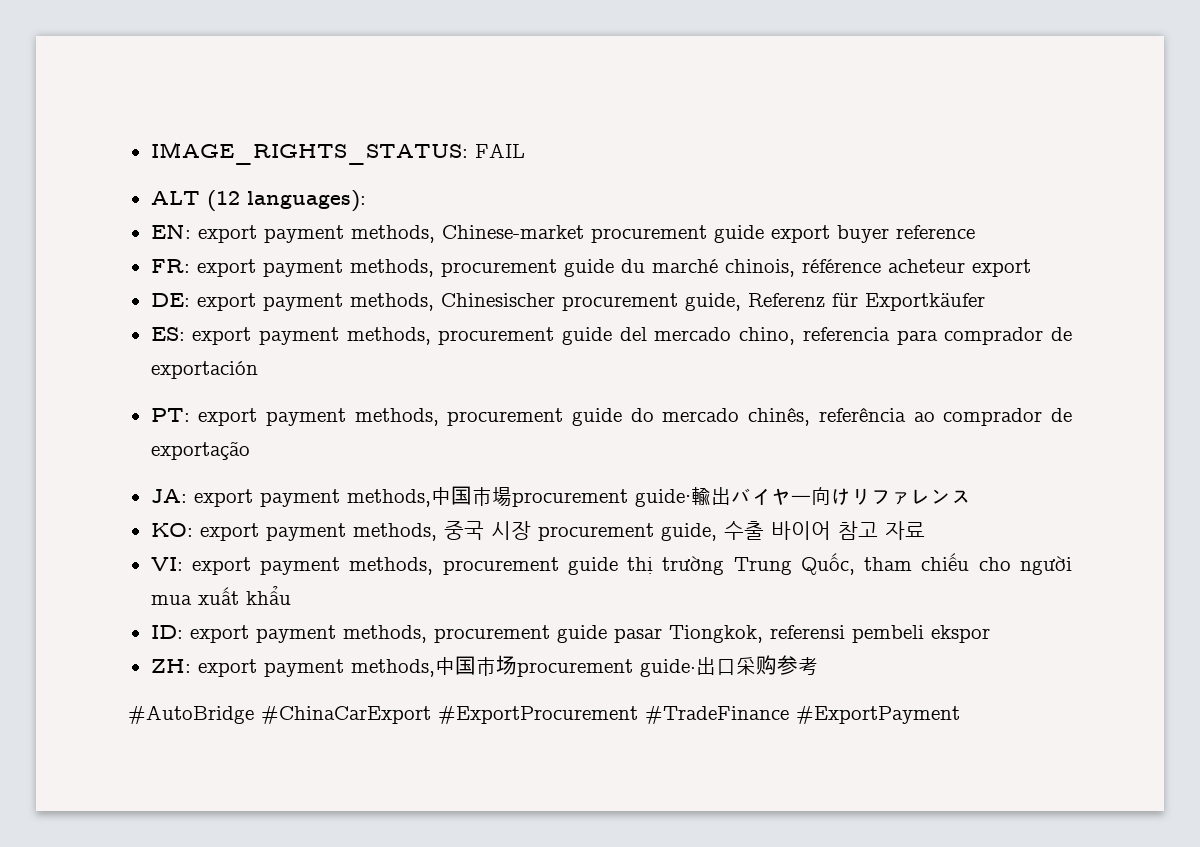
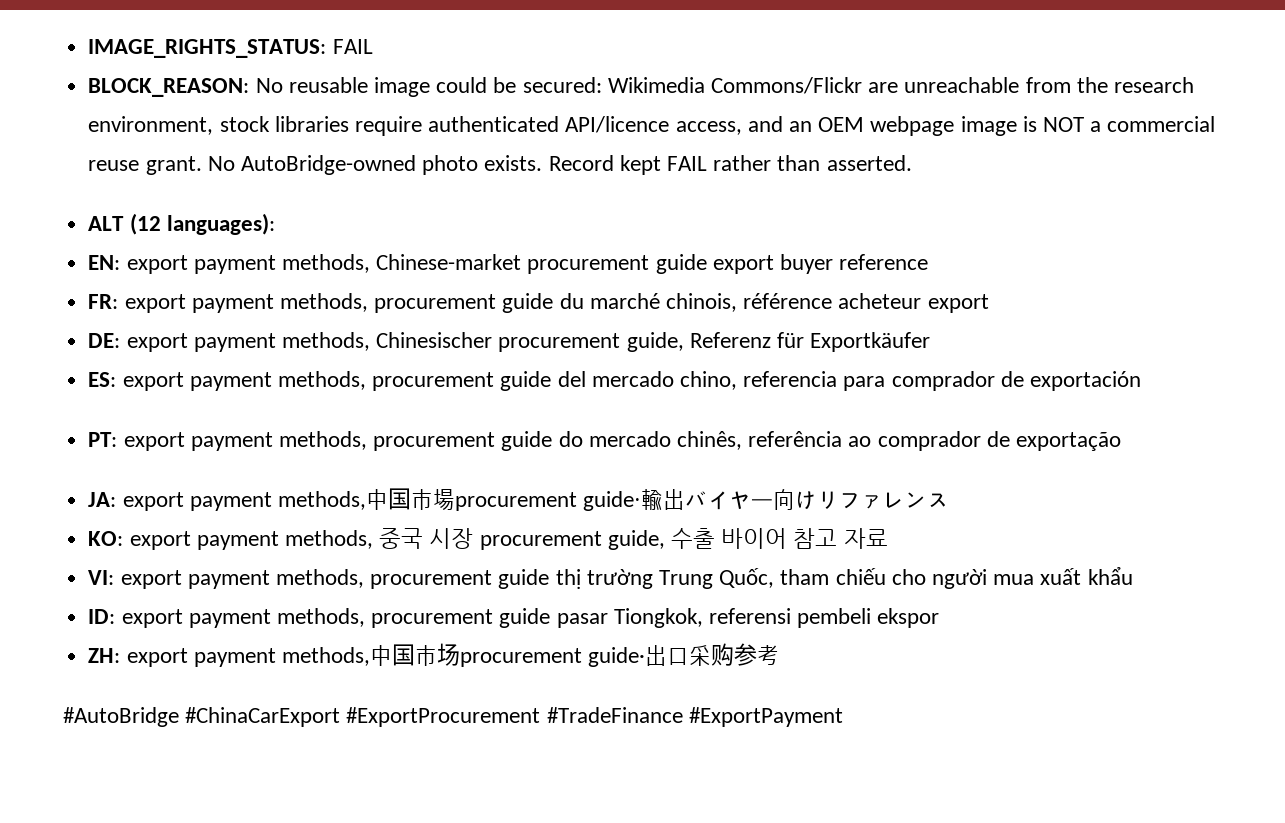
+ BLOCK_REASON: No reusable image could be secured: Wikimedia Commons/Flickr are unreachable from the research environment, stock libraries require authenticated API/licence access, and an OEM webpage image is NOT a commercial reuse grant. No AutoBridge-owned photo exists. Record kept FAIL rather than asserted.

